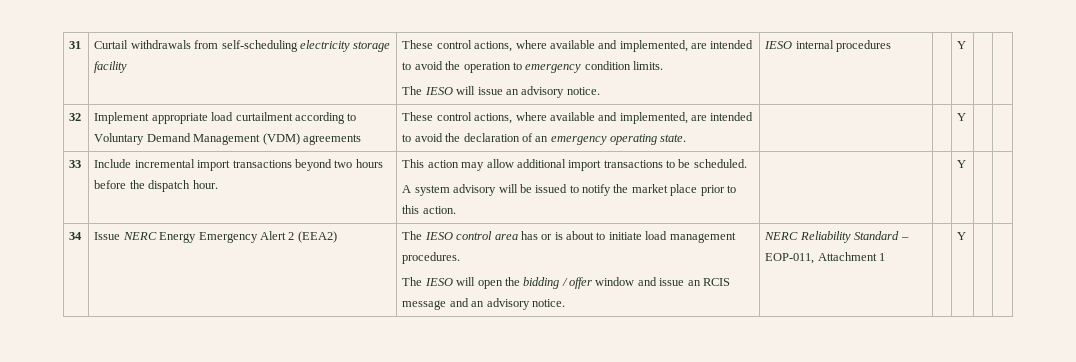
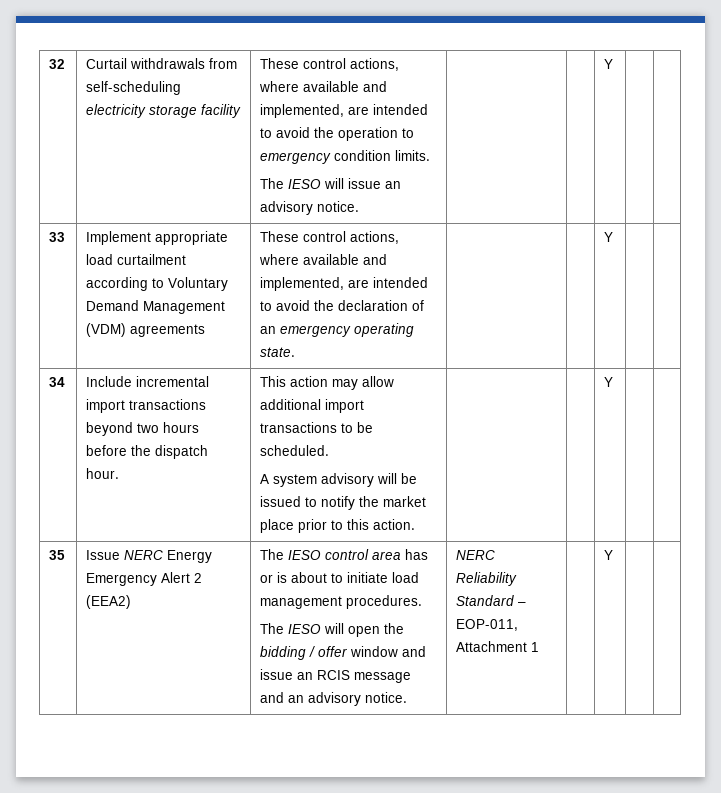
- 31 | Curtail withdrawals from self-scheduling electricity storage facility | These control actions, where available and implemented, are intended to avoid the operation to emergency condition limits.
- The IESO will issue an advisory notice. | IESO internal procedures | | Y | |
- 32 | Implement appropriate load curtailment according to Voluntary Demand Management (VDM) agreements | These control actions, where available and implemented, are intended to avoid the declaration of an emergency operating state. | | | Y | |
+ 32 | Curtail withdrawals from self-scheduling electricity storage facility | These control actions, where available and implemented, are intended to avoid the operation to emergency condition limits.
+ The IESO will issue an advisory notice. | | | Y | |
+ 33 | Implement appropriate load curtailment according to Voluntary Demand Management (VDM) agreements | These control actions, where available and implemented, are intended to avoid the declaration of an emergency operating state. | | | Y | |
- 33 | Include incremental import transactions beyond two hours before the dispatch hour. | This action may allow additional import transactions to be scheduled.
+ 34 | Include incremental import transactions beyond two hours before the dispatch hour. | This action may allow additional import transactions to be scheduled.
- 34
+ 35

